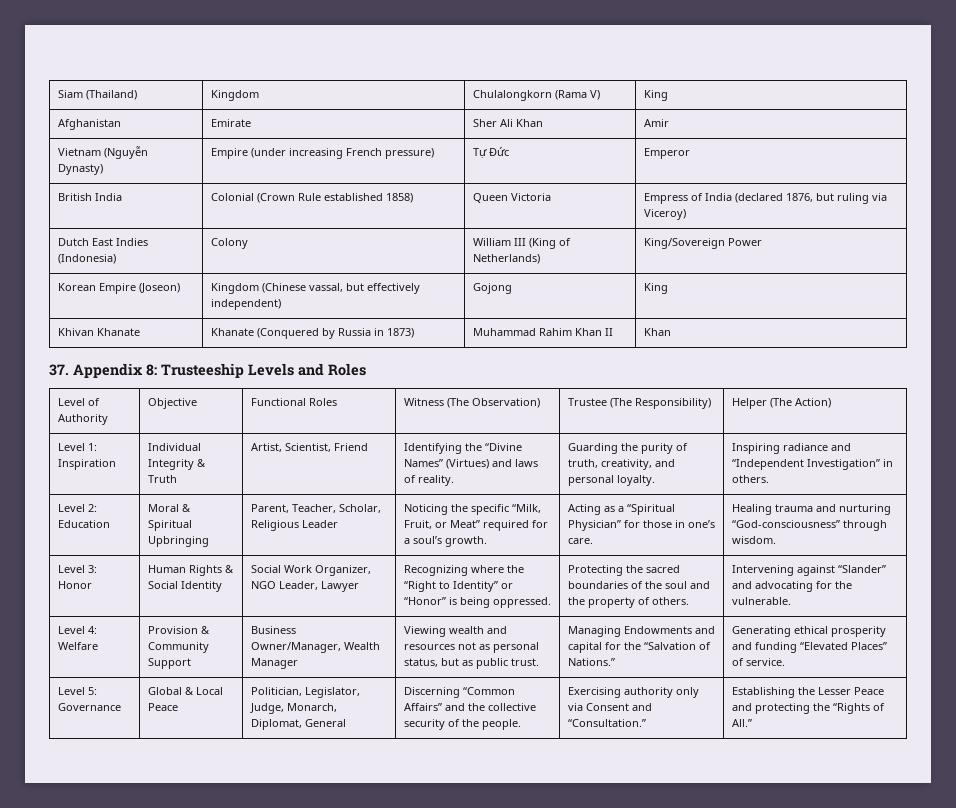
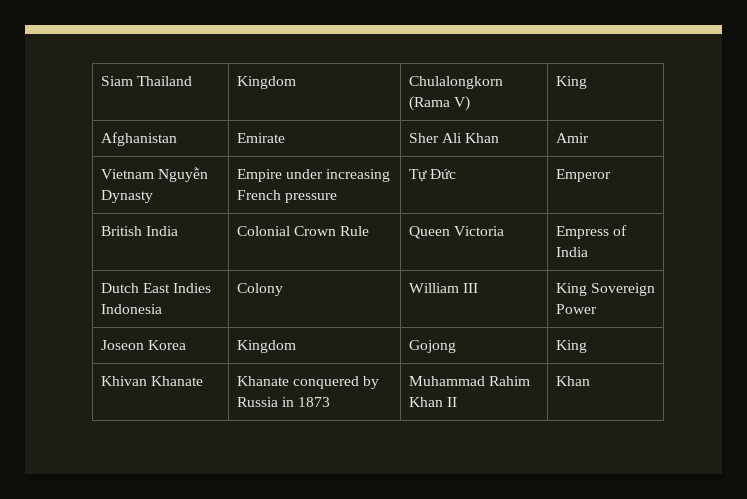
- Siam (Thailand) | Kingdom | Chulalongkorn (Rama V) | King
+ Siam Thailand | Kingdom | Chulalongkorn (Rama V) | King
- Vietnam (Nguyễn Dynasty) | Empire (under increasing French pressure) | Tự Đức | Emperor
+ Vietnam Nguyễn Dynasty | Empire under increasing French pressure | Tự Đức | Emperor
- British India | Colonial (Crown Rule established 1858) | Queen Victoria | Empress of India (declared 1876, but ruling via Viceroy)
+ British India | Colonial Crown Rule | Queen Victoria | Empress of India
- Dutch East Indies (Indonesia) | Colony | William III (King of Netherlands) | King/Sovereign Power
- Korean Empire (Joseon) | Kingdom (Chinese vassal, but effectively independent) | Gojong | King
+ Dutch East Indies Indonesia | Colony | William III | King Sovereign Power
+ Joseon Korea | Kingdom | Gojong | King
- Khivan Khanate | Khanate (Conquered by Russia in 1873) | Muhammad Rahim Khan II | Khan
+ Khivan Khanate | Khanate conquered by Russia in 1873 | Muhammad Rahim Khan II | Khan
- 37. Appendix 8: Trusteeship Levels and Roles
- Level of Authority | Objective | Functional Roles | Witness (The Observation) | Trustee (The Responsibility) | Helper (The Action)
- Level 1: Inspiration | Individual Integrity & Truth | Artist, Scientist, Friend | Identifying the “Divine Names” (Virtues) and laws of reality. | Guarding the purity of truth, creativity, and personal loyalty. | Inspiring radiance and “Independent Investigation” in others.
- Level 2: Education | Moral & Spiritual Upbringing | Parent, Teacher, Scholar, Religious Leader | Noticing the specific “Milk, Fruit, or Meat” required for a soul’s growth. | Acting as a “Spiritual Physician” for those in one’s care. | Healing trauma and nurturing “God-consciousness” through wisdom.
- Level 3: Honor | Human Rights & Social Identity | Social Work Organizer, NGO Leader, Lawyer | Recognizing where the “Right to Identity” or “Honor” is being oppressed. | Protecting the sacred boundaries of the soul and the property of others. | Intervening against “Slander” and advocating for the vulnerable.
- Level 4: Welfare | Provision & Community Support | Business Owner/Manager, Wealth Manager | Viewing wealth and resources not as personal status, but as public trust. | Managing Endowments and capital for the “Salvation of Nations.” | Generating ethical prosperity and funding “Elevated Places” of service.
- Level 5: Governance | Global & Local Peace | Politician, Legislator, Judge, Monarch, Diplomat, General | Discerning “Common Affairs” and the collective security of the people. | Exercising authority only via Consent and “Consultation.” | Establishing the Lesser Peace and protecting the “Rights of All.”

